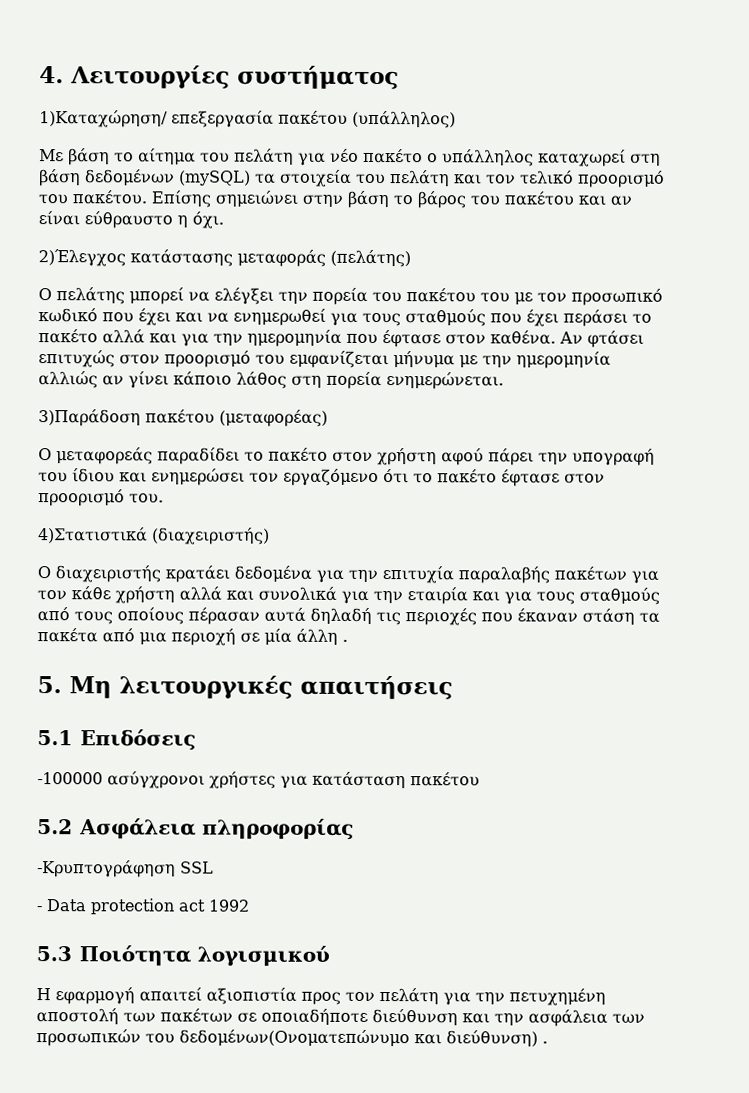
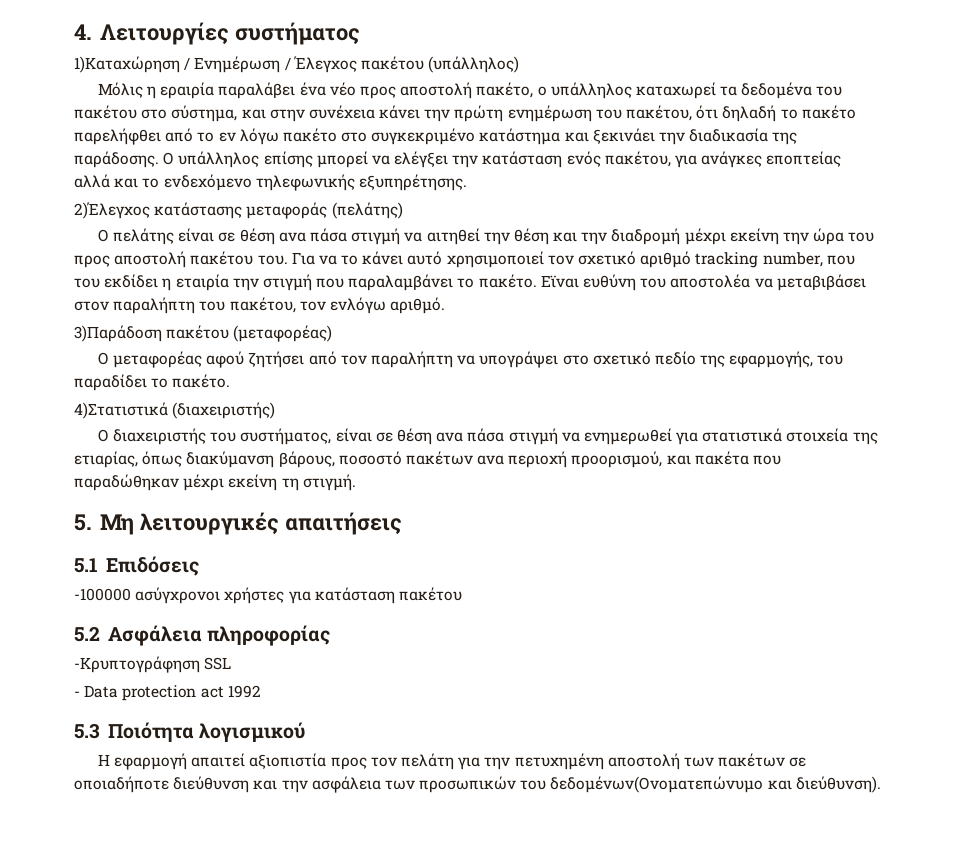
- 1)Καταχώρηση/ επεξεργασία πακέτου (υπάλληλος)
- Με βάση το αίτημα του πελάτη για νέο πακέτο ο υπάλληλος καταχωρεί στη βάση δεδομένων (mySQL) τα στοιχεία του πελάτη και τον τελικό προορισμό του πακέτου. Επίσης σημειώνει στην βάση το βάρος του πακέτου και αν είναι εύθραυστο η όχι.
+ 1)Καταχώρηση / Ενημέρωση / Έλεγχος πακέτου (υπάλληλος)
+ Μόλις η εραιρία παραλάβει ένα νέο προς αποστολή πακέτο, ο υπάλληλος καταχωρεί τα δεδομένα του πακέτου στο σύστημα, και στην συνέχεια κάνει την πρώτη ενημέρωση του πακέτου, ότι δηλαδή το πακέτο παρελήφθει από το εν λόγω πακέτο στο συγκεκριμένο κατάστημα και ξεκινάει την διαδικασία της παράδοσης. Ο υπάλληλος επίσης μπορεί να ελέγξει την κατάσταση ενός πακέτου, για ανάγκες εποπτείας αλλά και το ενδεχόμενο τηλεφωνικής εξυπηρέτησης.
- Ο πελάτης μπορεί να ελέγξει την πορεία του πακέτου του με τον προσωπικό κωδικό που έχει και να ενημερωθεί για τους σταθμούς που έχει περάσει το πακέτο αλλά και για την ημερομηνία που έφτασε στον καθένα. Αν φτάσει επιτυχώς στον προορισμό του εμφανίζεται μήνυμα με την ημερομηνία αλλιώς αν γίνει κάποιο λάθος στη πορεία ενημερώνεται.
+ Ο πελάτης είναι σε θέση ανα πάσα στιγμή να αιτηθεί την θέση και την διαδρομή μέχρι εκείνη την ώρα του προς αποστολή πακέτου του. Για να το κάνει αυτό χρησιμοποιεί τον σχετικό αριθμό tracking number, που του εκδίδει η εταιρία την στιγμή που παραλαμβάνει το πακέτο. Εϊναι ευθύνη του αποστολέα να μεταβιβάσει στον παραλήπτη του πακέτου, τον ενλόγω αριθμό.
  3)Παράδοση πακέτου (μεταφορέας)
- Ο μεταφορεάς παραδίδει το πακέτο στον χρήστη αφού πάρει την υπογραφή του ίδιου και ενημερώσει τον εργαζόμενο ότι το πακέτο έφτασε στον προορισμό του.
+ Ο μεταφορέας αφού ζητήσει από τον παραλήπτη να υπογράψει στο σχετικό πεδίο της εφαρμογής, του παραδίδει το πακέτο.
  4)Στατιστικά (διαχειριστής)
- Ο διαχειριστής κρατάει δεδομένα για την επιτυχία παραλαβής πακέτων για τον κάθε χρήστη αλλά και συνολικά για την εταιρία και για τους σταθμούς από τους οποίους πέρασαν αυτά δηλαδή τις περιοχές που έκαναν στάση τα πακέτα από μια περιοχή σε μία άλλη .
+ Ο διαχειριστής του συστήματος, είναι σε θέση ανα πάσα στιγμή να ενημερωθεί για στατιστικά στοιχεία της ετιαρίας, όπως διακύμανση βάρους, ποσοστό πακέτων ανα περιοχή προορισμού, και πακέτα που παραδώθηκαν μέχρι εκείνη τη στιγμή.
- Η εφαρμογή απαιτεί αξιοπιστία προς τον πελάτη για την πετυχημένη αποστολή των πακέτων σε οποιαδήποτε διεύθυνση και την ασφάλεια των προσωπικών του δεδομένων(Ονοματεπώνυμο και διεύθυνση) .
+ Η εφαρμογή απαιτεί αξιοπιστία προς τον πελάτη για την πετυχημένη αποστολή των πακέτων σε οποιαδήποτε διεύθυνση και την ασφάλεια των προσωπικών του δεδομένων(Ονοματεπώνυμο και διεύθυνση).

